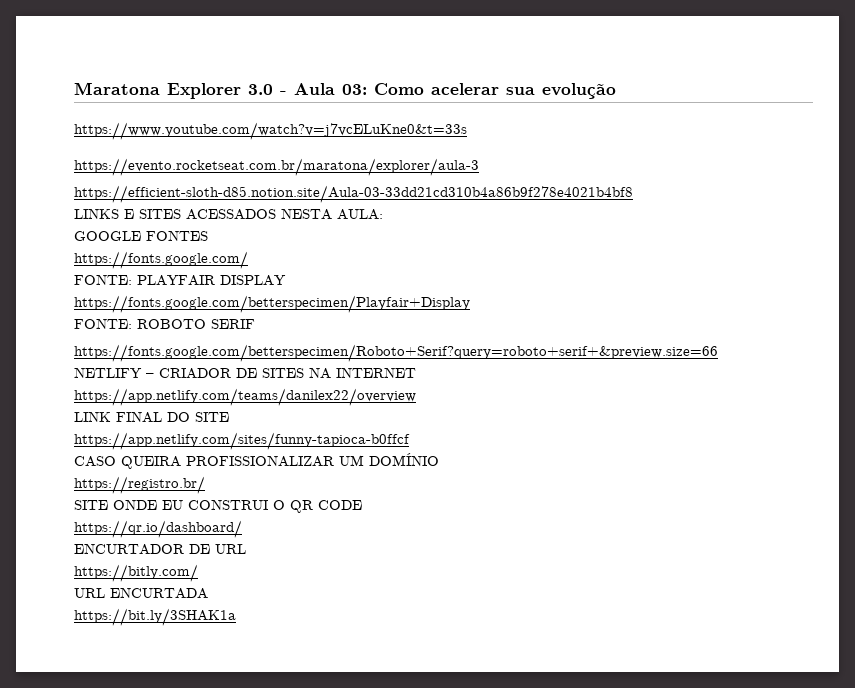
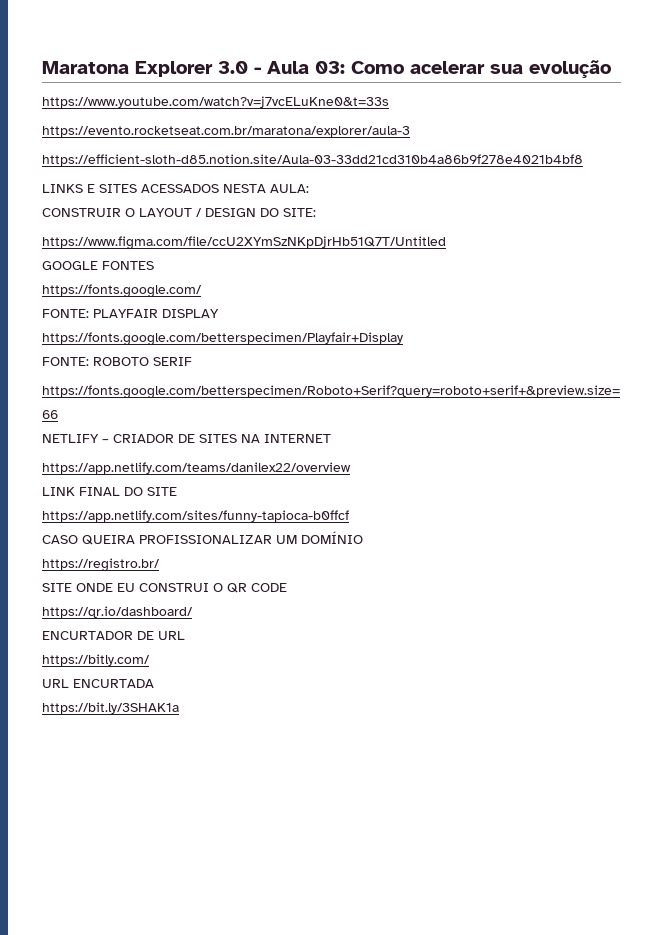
+ CONSTRUIR O LAYOUT / DESIGN DO SITE:
+ https://www.figma.com/file/ccU2XYmSzNKpDjrHb51Q7T/Untitled

